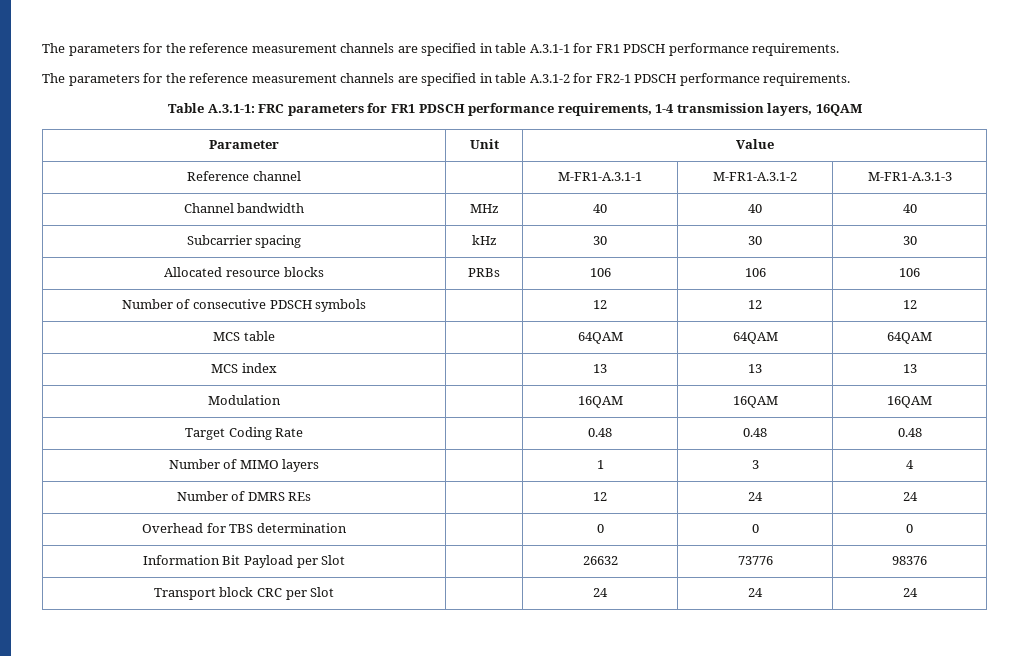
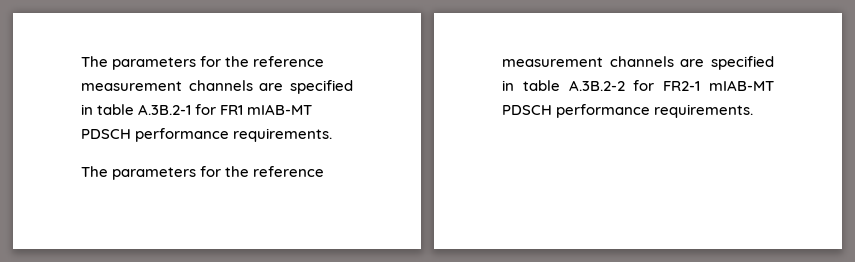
- The parameters for the reference measurement channels are specified in table A.3.1-1 for FR1 PDSCH performance requirements.
+ The parameters for the reference measurement channels are specified in table A.3B.2-1 for FR1 mIAB-MT PDSCH performance requirements.
- The parameters for the reference measurement channels are specified in table A.3.1-2 for FR2-1 PDSCH performance requirements.
- Table A.3.1-1: FRC parameters for FR1 PDSCH performance requirements, 1-4 transmission layers, 16QAM
- Parameter | Unit | Value
- Reference channel | | M-FR1-A.3.1-1 | M-FR1-A.3.1-2 | M-FR1-A.3.1-3
- Channel bandwidth | MHz | 40 | 40 | 40
- Subcarrier spacing | kHz | 30 | 30 | 30
- Allocated resource blocks | PRBs | 106 | 106 | 106
- Number of consecutive PDSCH symbols | | 12 | 12 | 12
- MCS table | | 64QAM | 64QAM | 64QAM
- MCS index | | 13 | 13 | 13
- Modulation | | 16QAM | 16QAM | 16QAM
- Target Coding Rate | | 0.48 | 0.48 | 0.48
- Number of MIMO layers | | 1 | 3 | 4
- Number of DMRS REs | | 12 | 24 | 24
- Overhead for TBS determination | | 0 | 0 | 0
- Information Bit Payload per Slot | | 26632 | 73776 | 98376
- Transport block CRC per Slot | | 24 | 24 | 24
+ The parameters for the reference measurement channels are specified in table A.3B.2-2 for FR2-1 mIAB-MT PDSCH performance requirements.

